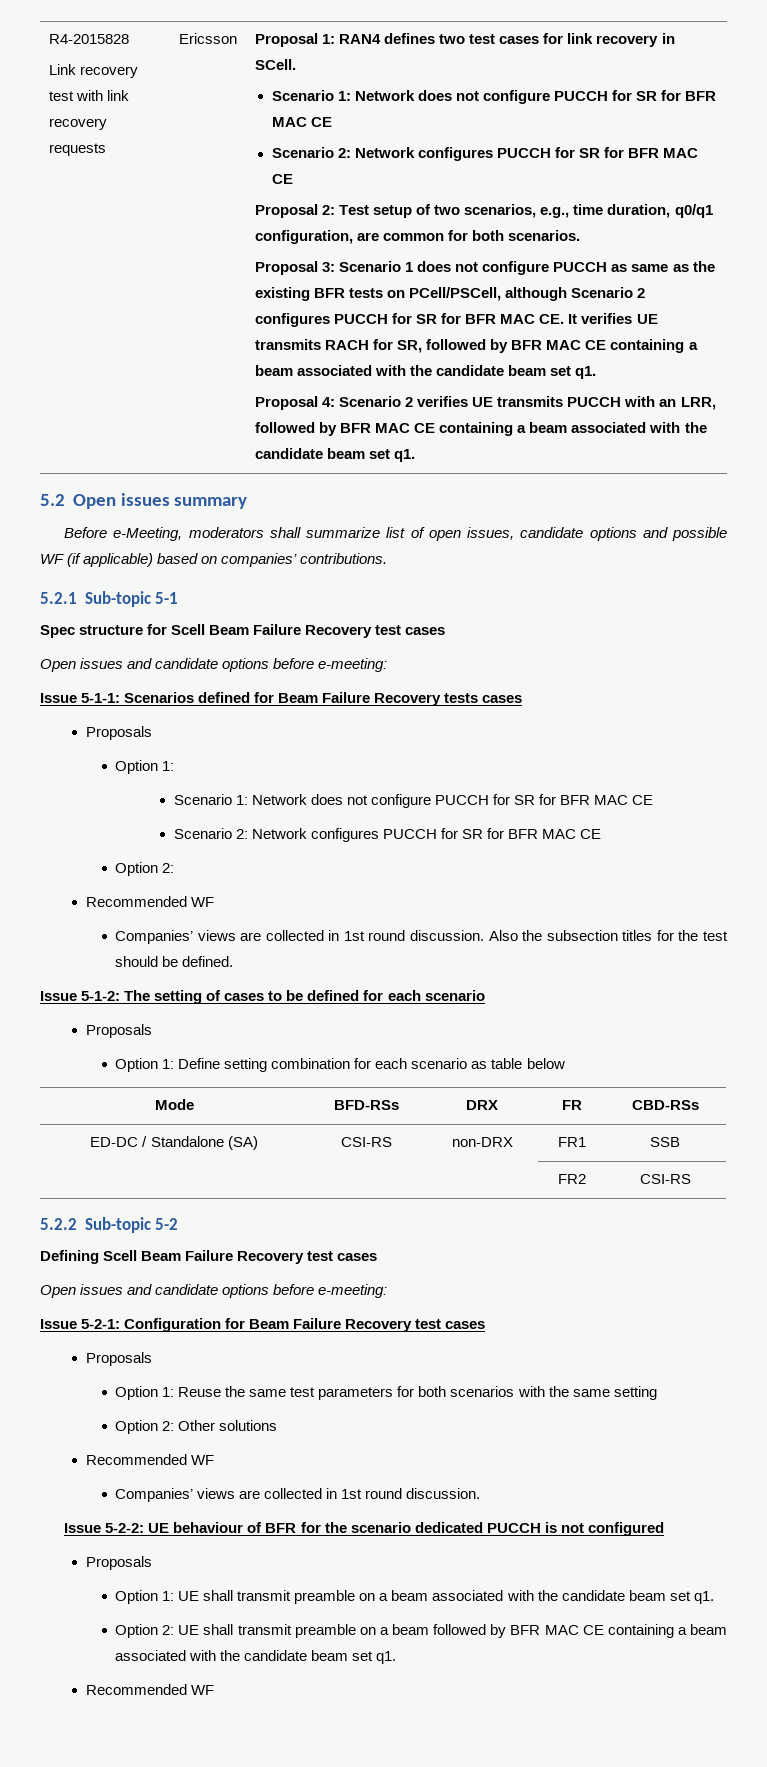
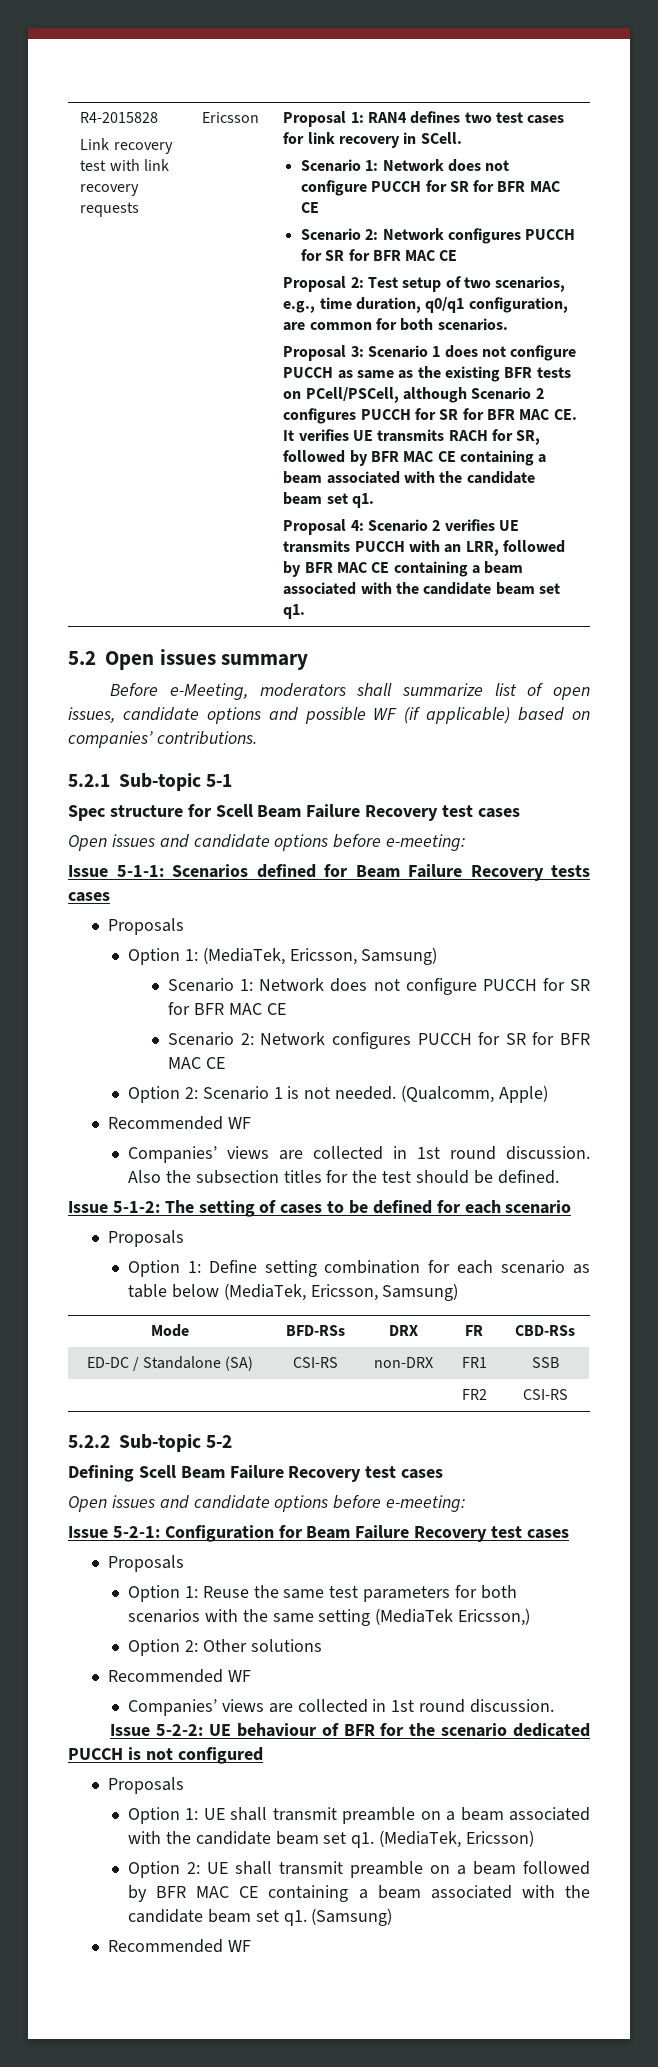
  Issue 5-1-1: Scenarios defined for Beam Failure Recovery tests cases
  Proposals
- Option 1:
+ Option 1: (MediaTek, Ericsson, Samsung)
  Scenario 1: Network does not configure PUCCH for SR for BFR MAC CE
  Scenario 2: Network configures PUCCH for SR for BFR MAC CE
- Option 2:
+ Option 2: Scenario 1 is not needed. (Qualcomm, Apple)
- Option 1: Define setting combination for each scenario as table below
+ Option 1: Define setting combination for each scenario as table below (MediaTek, Ericsson, Samsung)
- Option 1: Reuse the same test parameters for both scenarios with the same setting
+ Option 1: Reuse the same test parameters for both scenarios with the same setting (MediaTek Ericsson,)
+ (MediaTek, Ericsson)
+ (Samsung)

